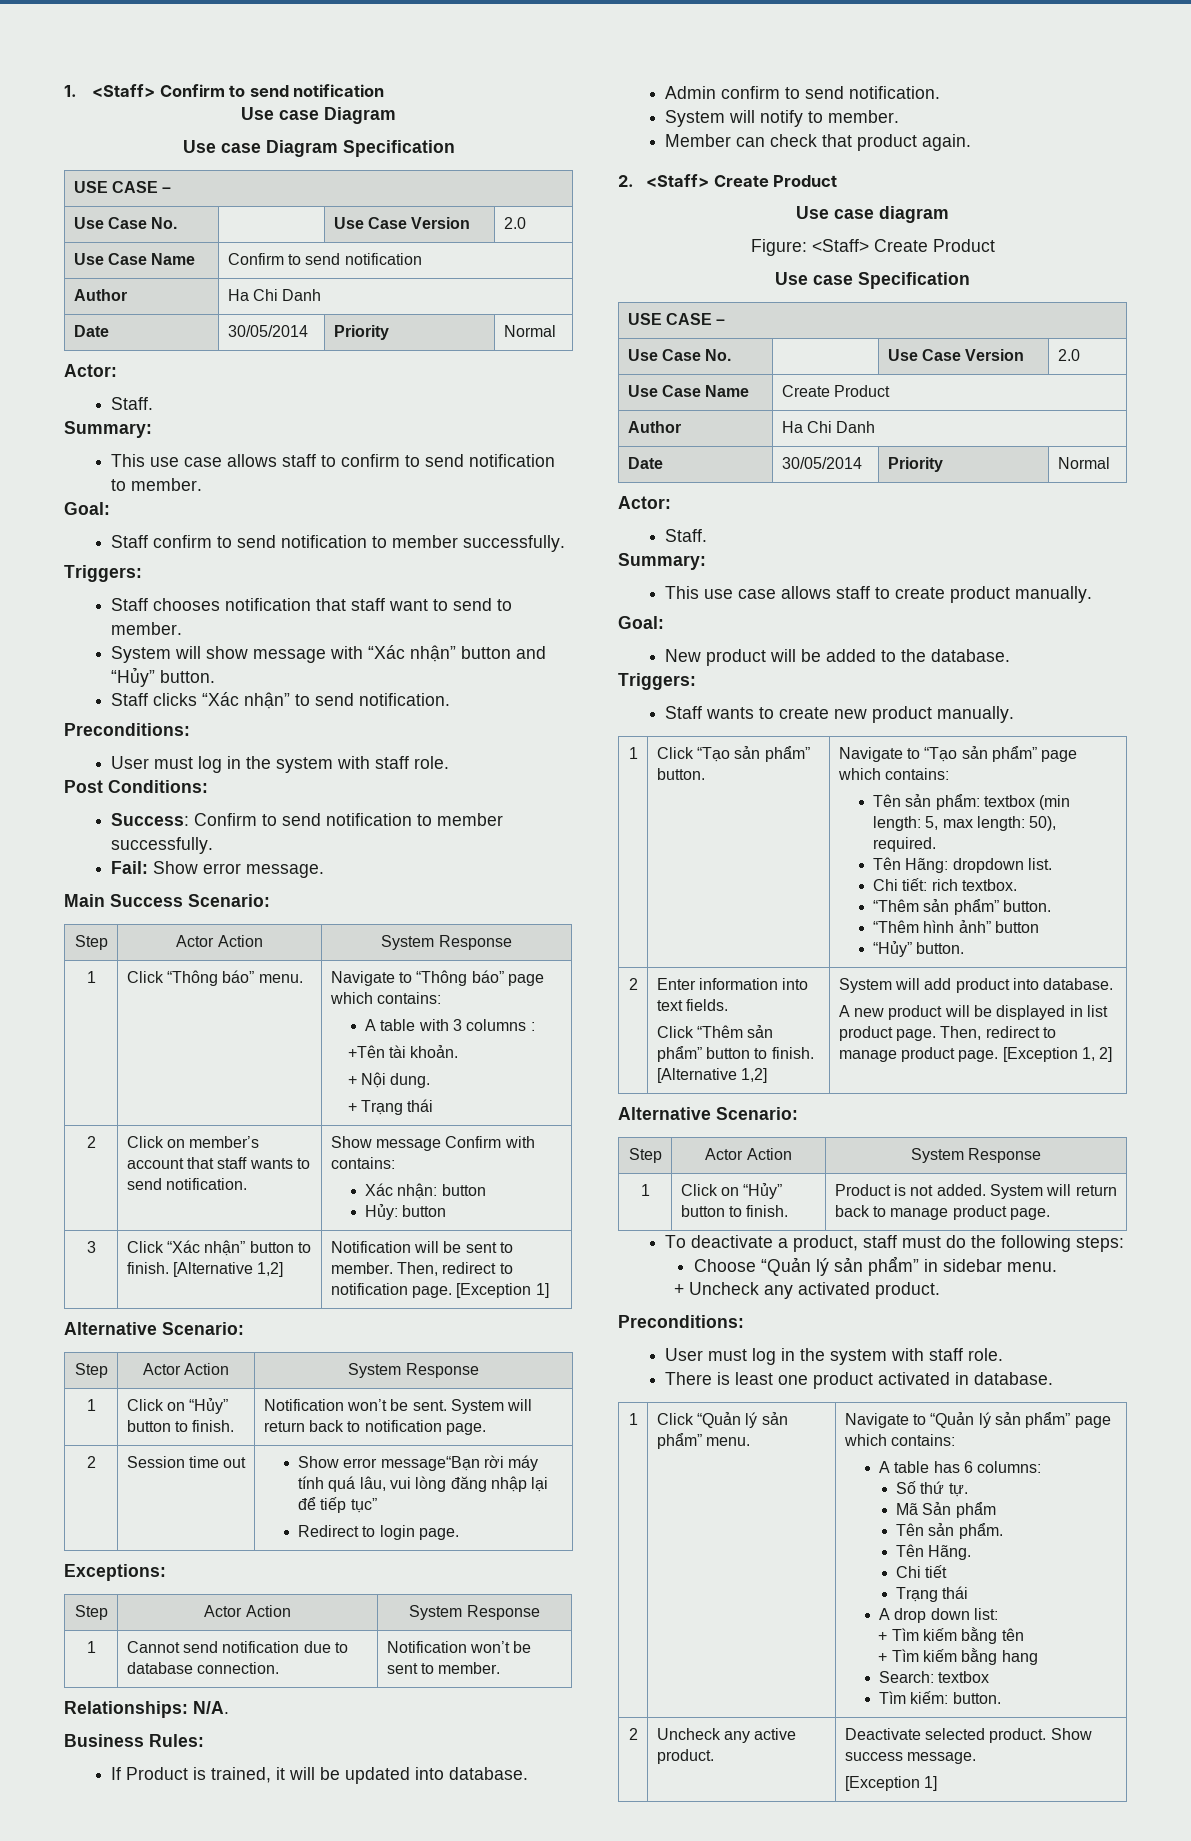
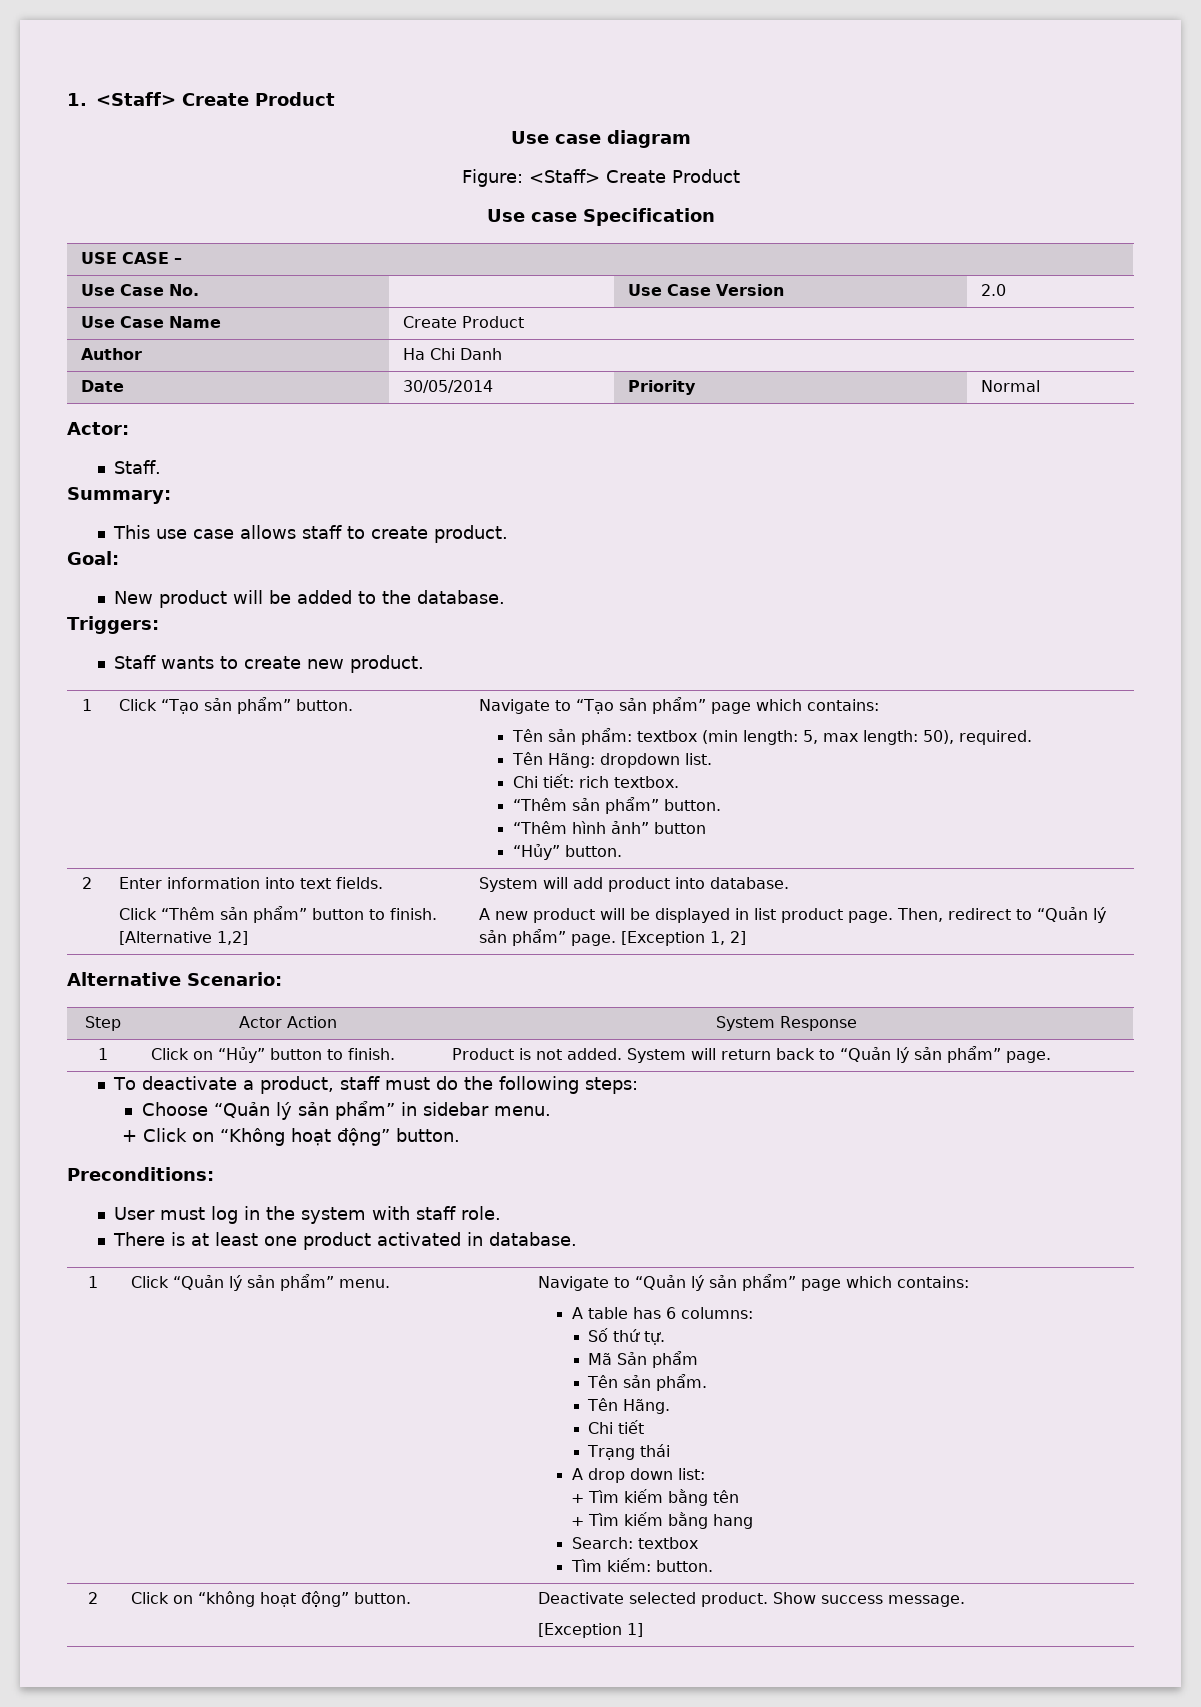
- 1. <Staff> Confirm to send notification
- Use case Diagram
- Use case Diagram Specification
- USE CASE –
- Use Case No. | | Use Case Version | 2.0
- Use Case Name | Confirm to send notification
- Author | Ha Chi Danh
- Date | 30/05/2014 | Priority | Normal
- Actor:
- Staff.
- Summary:
- This use case allows staff to confirm to send notification to member.
- Goal:
- Staff confirm to send notification to member successfully.
- Triggers:
- Staff chooses notification that staff want to send to member.
- System will show message with “Xác nhận” button and “Hủy” button.
- Staff clicks “Xác nhận” to send notification.
- Preconditions:
- User must log in the system with staff role.
- Post Conditions:
- Success: Confirm to send notification to member successfully.
- Fail: Show error message.
- Main Success Scenario:
- Step | Actor Action | System Response
- 1 | Click “Thông báo” menu. | Navigate to “Thông báo” page which contains:
- A table with 3 columns :
- +Tên tài khoản.
- + Nội dung.
- + Trạng thái
- 2 | Click on member’s account that staff wants to send notification. | Show message Confirm with contains:
- Xác nhận: button
- Hủy: button
- 3 | Click “Xác nhận” button to finish. [Alternative 1,2] | Notification will be sent to member. Then, redirect to notification page. [Exception 1]
- Alternative Scenario:
- Step | Actor Action | System Response
- 1 | Click on “Hủy” button to finish. | Notification won’t be sent. System will return back to notification page.
- 2 | Session time out | Show error message“Bạn rời máy tính quá lâu, vui lòng đăng nhập lại để tiếp tục”
- Redirect to login page.
- Exceptions:
- Step | Actor Action | System Response
- 1 | Cannot send notification due to database connection. | Notification won’t be sent to member.
- Relationships: N/A.
- Business Rules:
- If Product is trained, it will be updated into database.
- Admin confirm to send notification.
- System will notify to member.
- Member can check that product again.
- 2. <Staff> Create Product
+ 1. <Staff> Create Product
- This use case allows staff to create product manually.
+ This use case allows staff to create product.
- Staff wants to create new product manually.
+ Staff wants to create new product.
- Then, redirect to manage product page.
+ Then, redirect to “Quản lý sản phẩm” page.
- 1 | Click on “Hủy” button to finish. | Product is not added. System will return back to manage product page.
+ 1 | Click on “Hủy” button to finish. | Product is not added. System will return back to “Quản lý sản phẩm” page.
- + Uncheck any activated product.
+ + Click on “Không hoạt động” button.
- There is least one product activated in database.
+ There is at least one product activated in database.
- 2 | Uncheck any active product. | Deactivate selected product. Show success message.
+ 2 | Click on “không hoạt động” button. | Deactivate selected product. Show success message.

